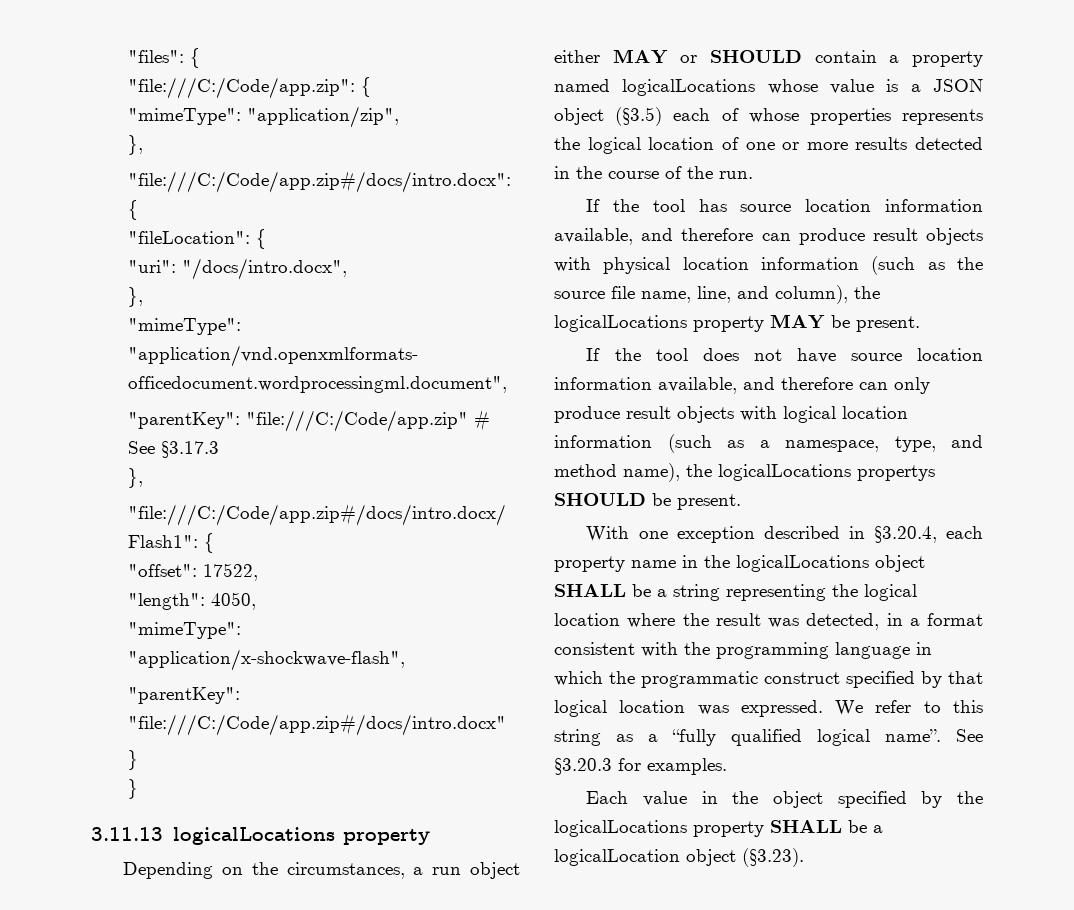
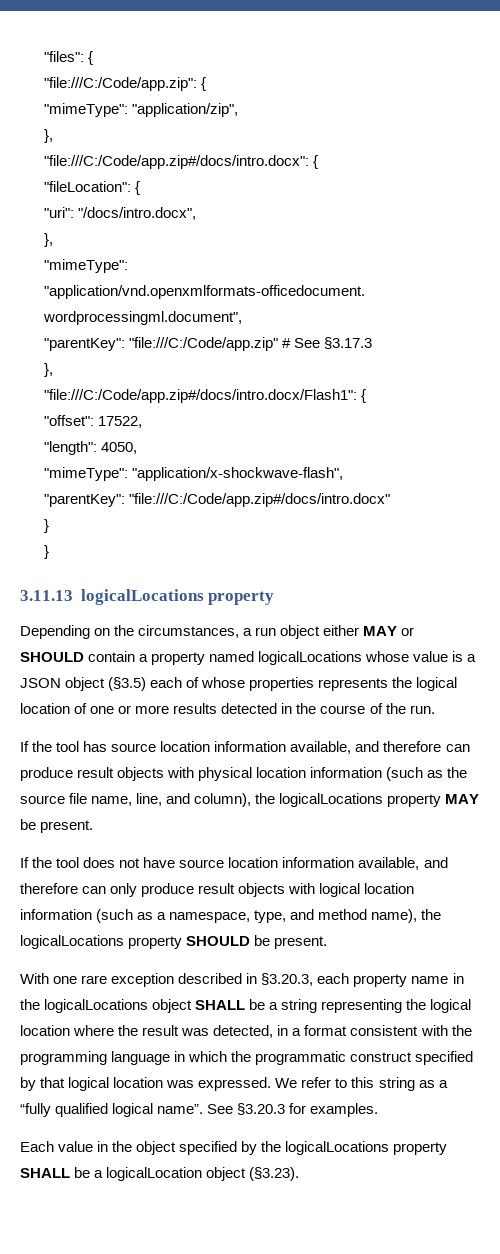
- If the tool does not have source location information available, and therefore can only produce result objects with logical location information (such as a namespace, type, and method name), the logicalLocations propertys SHOULD be present.
+ If the tool does not have source location information available, and therefore can only produce result objects with logical location information (such as a namespace, type, and method name), the logicalLocations property SHOULD be present.
- With one exception described in §3.20.4, each property name in the logicalLocations object SHALL be a string representing the logical location where the result was detected, in a format consistent with the programming language in which the programmatic construct specified by that logical location was expressed.
+ With one rare exception described in §3.20.3, each property name in the logicalLocations object SHALL be a string representing the logical location where the result was detected, in a format consistent with the programming language in which the programmatic construct specified by that logical location was expressed.

